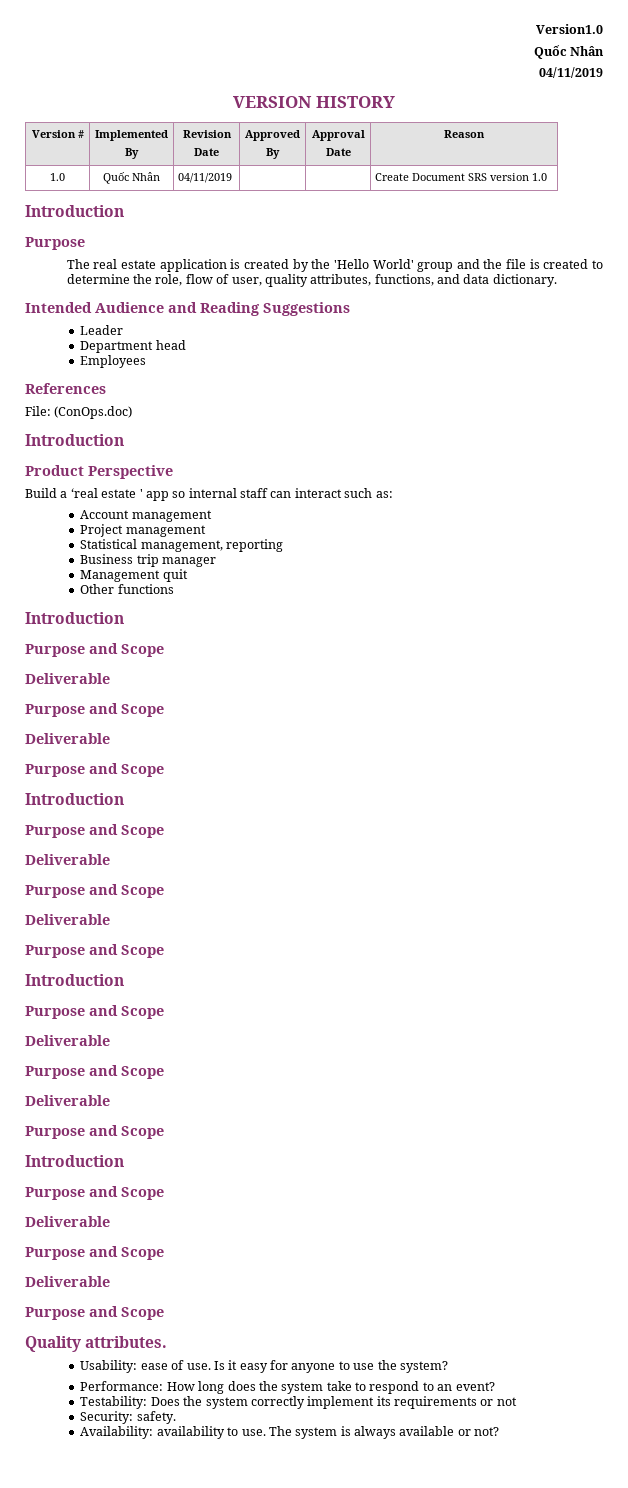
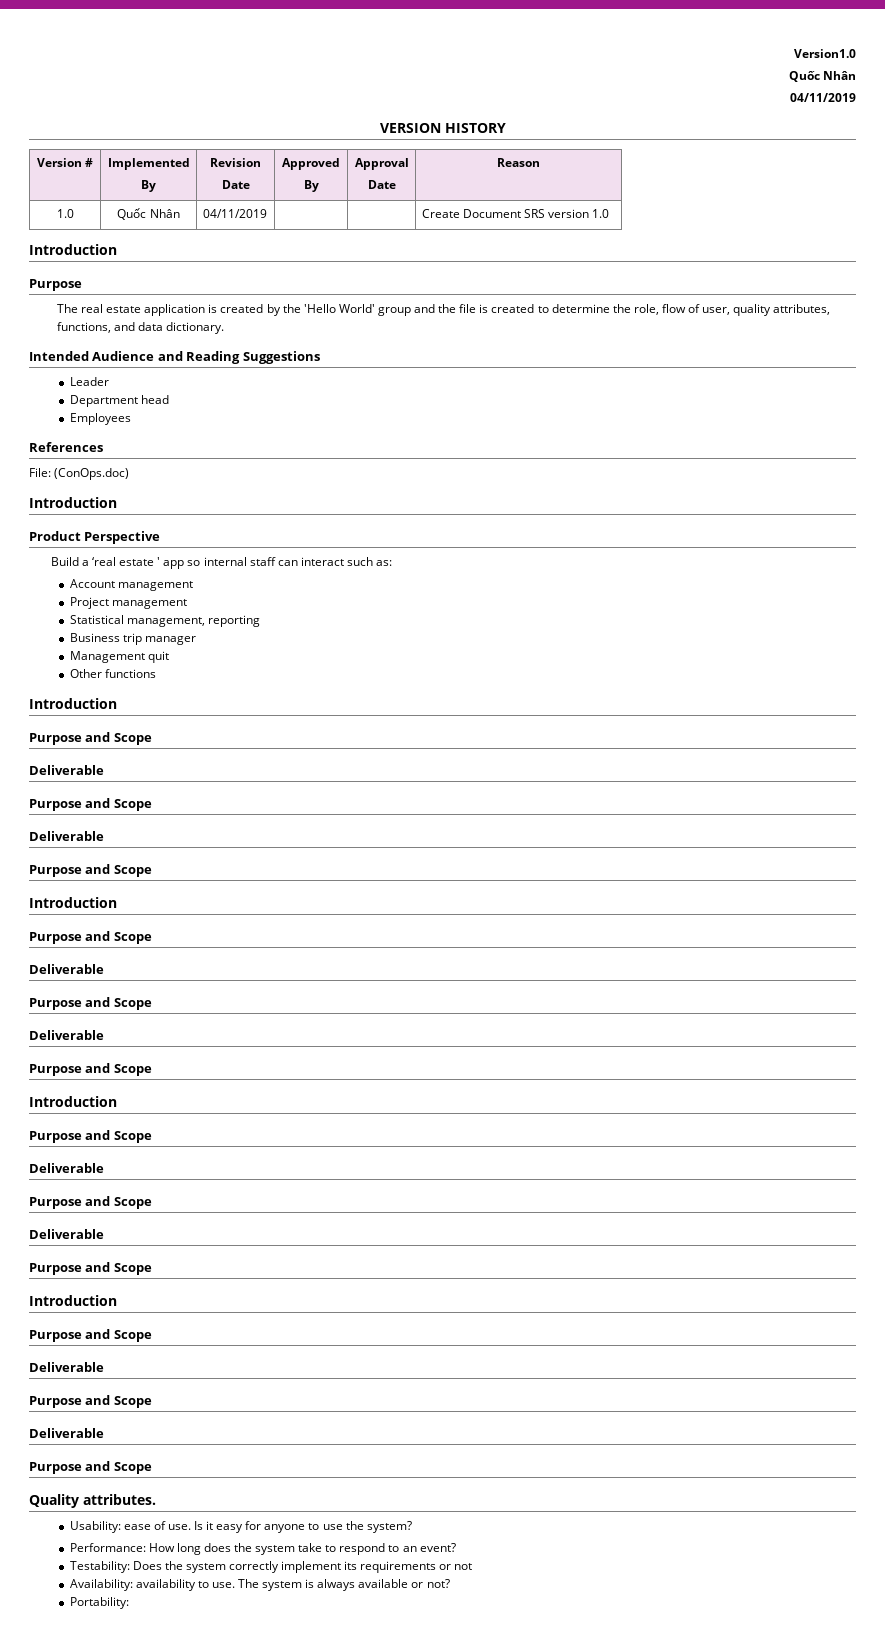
- Security: safety.
+ Portability:

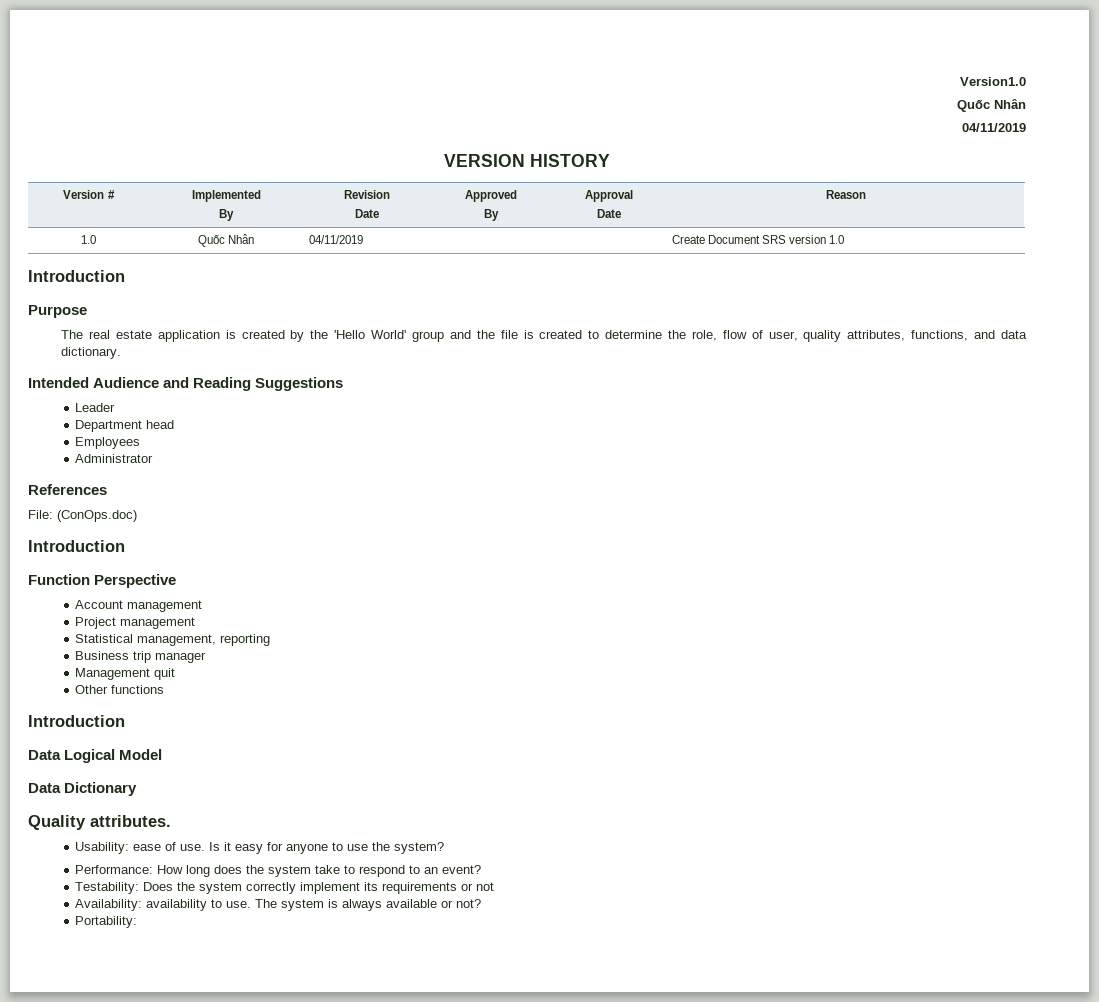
+ Administrator
- Product Perspective
+ Function Perspective
- Build a ‘real estate ' app so internal staff can interact such as:
  Other functions
  Introduction
- Purpose and Scope
- Deliverable
- Purpose and Scope
- Deliverable
- Purpose and Scope
- Introduction
- Purpose and Scope
- Deliverable
- Purpose and Scope
- Deliverable
- Purpose and Scope
- Introduction
- Purpose and Scope
- Deliverable
- Purpose and Scope
- Deliverable
- Purpose and Scope
- Introduction
- Purpose and Scope
- Deliverable
- Purpose and Scope
- Deliverable
- Purpose and Scope
+ Data Logical Model
+ Data Dictionary

